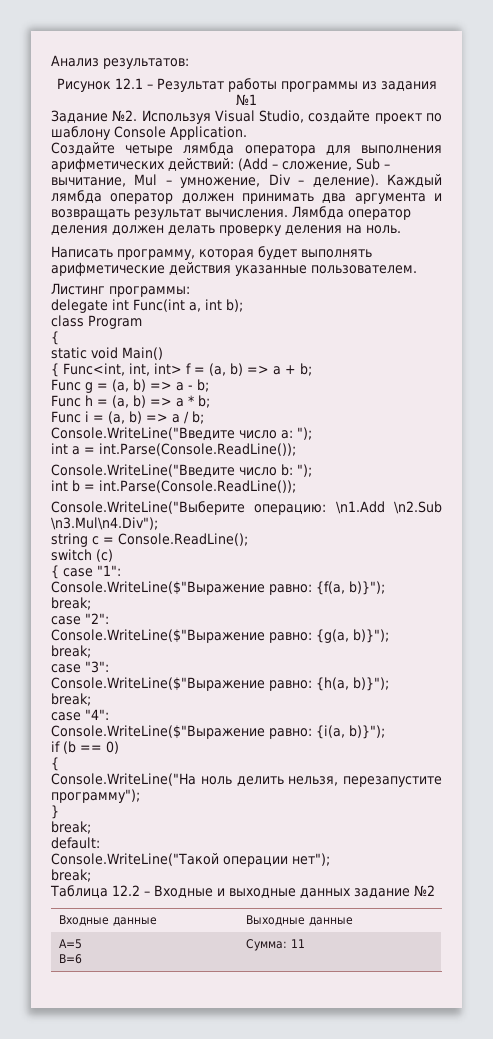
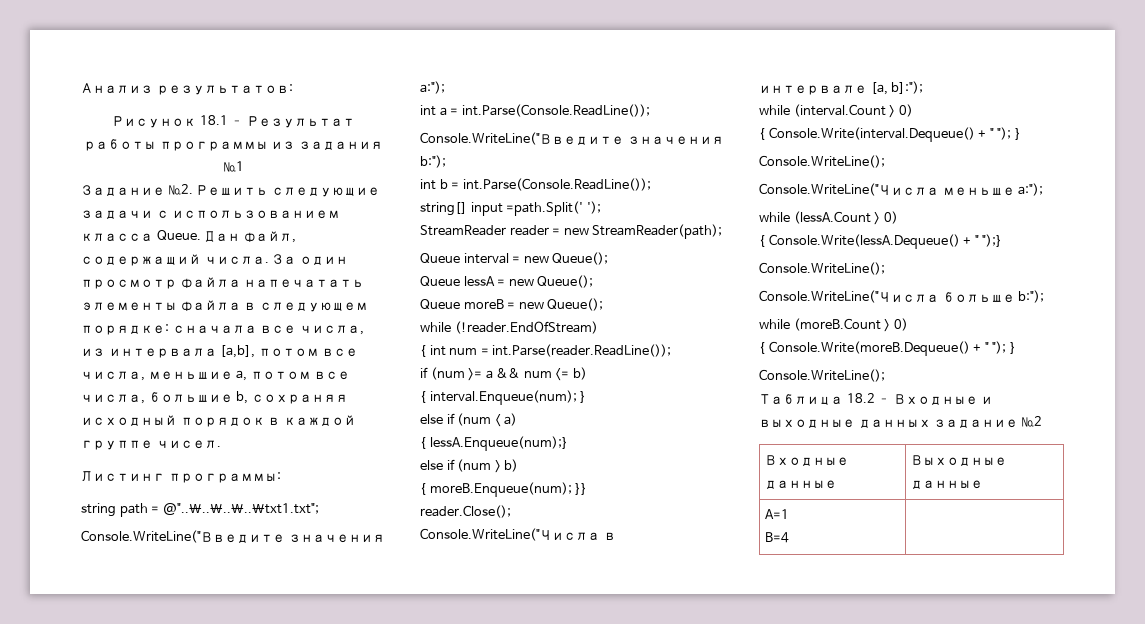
- Рисунок 12.1 – Результат работы программы из задания №1
+ Рисунок 18.1 – Результат работы программы из задания №1
- Используя Visual Studio, создайте проект по шаблону Console Application.
- Создайте четыре лямбда оператора для выполнения арифметических действий: (Add – сложение, Sub – вычитание, Mul – умножение, Div – деление). Каждый лямбда оператор должен принимать два аргумента и возвращать результат вычисления. Лямбда оператор деления должен делать проверку деления на ноль.
- Написать программу, которая будет выполнять арифметические действия указанные пользователем.
+ Решить следующие задачи с использованием класса Queue. Дан файл, содержащий числа. За один просмотр файла напечатать элементы файла в следующем порядке: сначала все числа, из интервала [a,b], потом все числа, меньшие a, потом все числа, большие b, сохраняя исходный порядок в каждой группе чисел.
  Листинг программы:
- delegate int Func(int a, int b);
- class Program
- {
- static void Main()
- { Func<int, int, int> f = (a, b) => a + b;
- Func g = (a, b) => a - b;
- Func h = (a, b) => a * b;
- Func i = (a, b) => a / b;
- Console.WriteLine("Введите число a: ");
+ string path = @"..\..\..\..\txt1.txt";
+ Console.WriteLine("Введите значения a:");
- Console.WriteLine("Введите число b: ");
+ Console.WriteLine("Введите значения b:");
- Console.WriteLine("Выберите операцию: \n1.Add \n2.Sub \n3.Mul\n4.Div");
- string c = Console.ReadLine();
- switch (c)
- { case "1":
- Console.WriteLine($"Выражение равно: {f(a, b)}");
- break;
- case "2":
- Console.WriteLine($"Выражение равно: {g(a, b)}");
- break;
- case "3":
- Console.WriteLine($"Выражение равно: {h(a, b)}");
- break;
- case "4":
- Console.WriteLine($"Выражение равно: {i(a, b)}");
- if (b == 0)
- {
- Console.WriteLine("На ноль делить нельзя, перезапустите программу");
- }
- break;
- default:
- Console.WriteLine("Такой операции нет");
- break;
+ string[] input =path.Split(' ');
+ StreamReader reader = new StreamReader(path);
+ Queue interval = new Queue();
+ Queue lessA = new Queue();
+ Queue moreB = new Queue();
+ while (!reader.EndOfStream)
+ { int num = int.Parse(reader.ReadLine());
+ if (num >= a && num <= b)
+ { interval.Enqueue(num); }
+ else if (num < a)
+ { lessA.Enqueue(num);}
+ else if (num > b)
+ { moreB.Enqueue(num); }}
+ reader.Close();
+ Console.WriteLine("Числа в интервале [a, b]:");
+ while (interval.Count > 0)
+ { Console.Write(interval.Dequeue() + " "); }
+ Console.WriteLine();
+ Console.WriteLine("Числа меньше a:");
+ while (lessA.Count > 0)
+ { Console.Write(lessA.Dequeue() + " ");}
+ Console.WriteLine();
+ Console.WriteLine("Числа больше b:");
+ while (moreB.Count > 0)
+ { Console.Write(moreB.Dequeue() + " "); }
+ Console.WriteLine();
- Таблица 12.2 – Входные и выходные данных задание №2
+ Таблица 18.2 – Входные и выходные данных задание №2
- A=5
- B=6 | Сумма: 11
+ A=1
+ B=4 |

